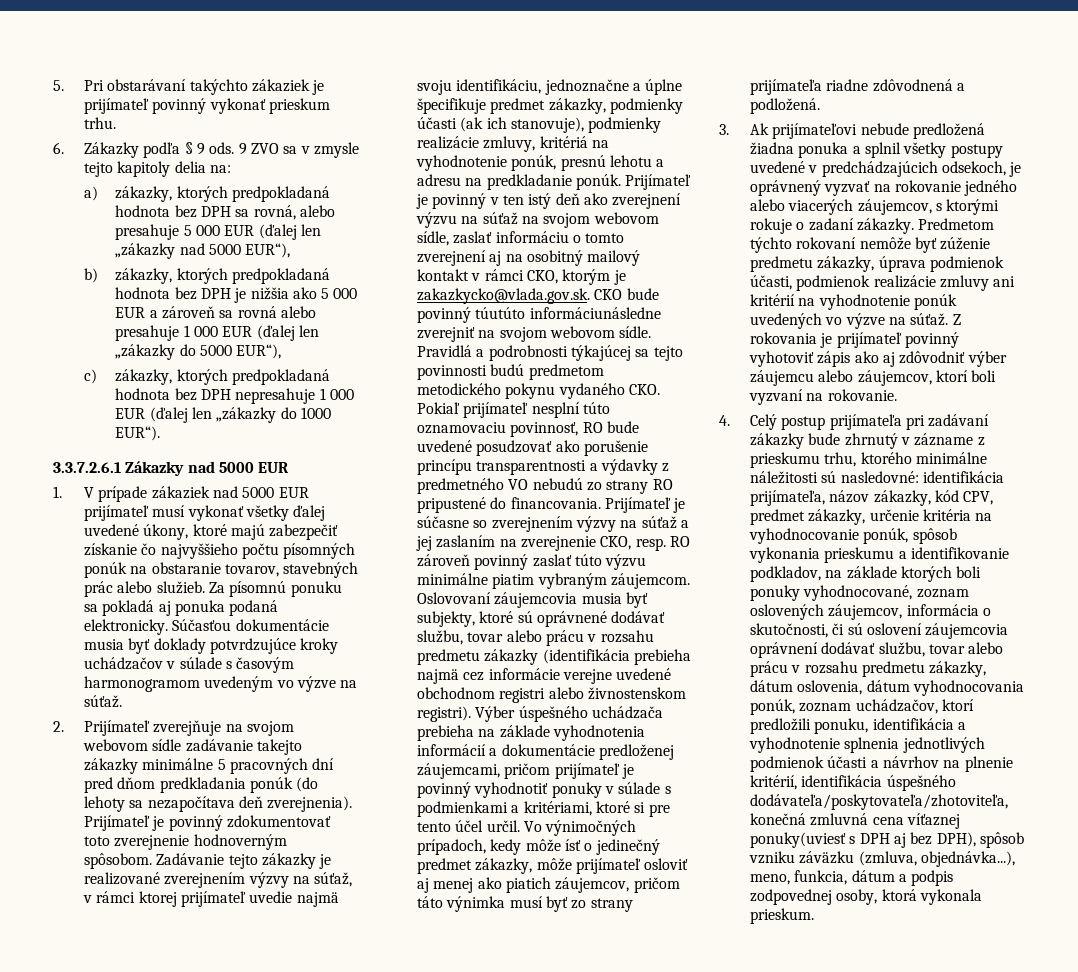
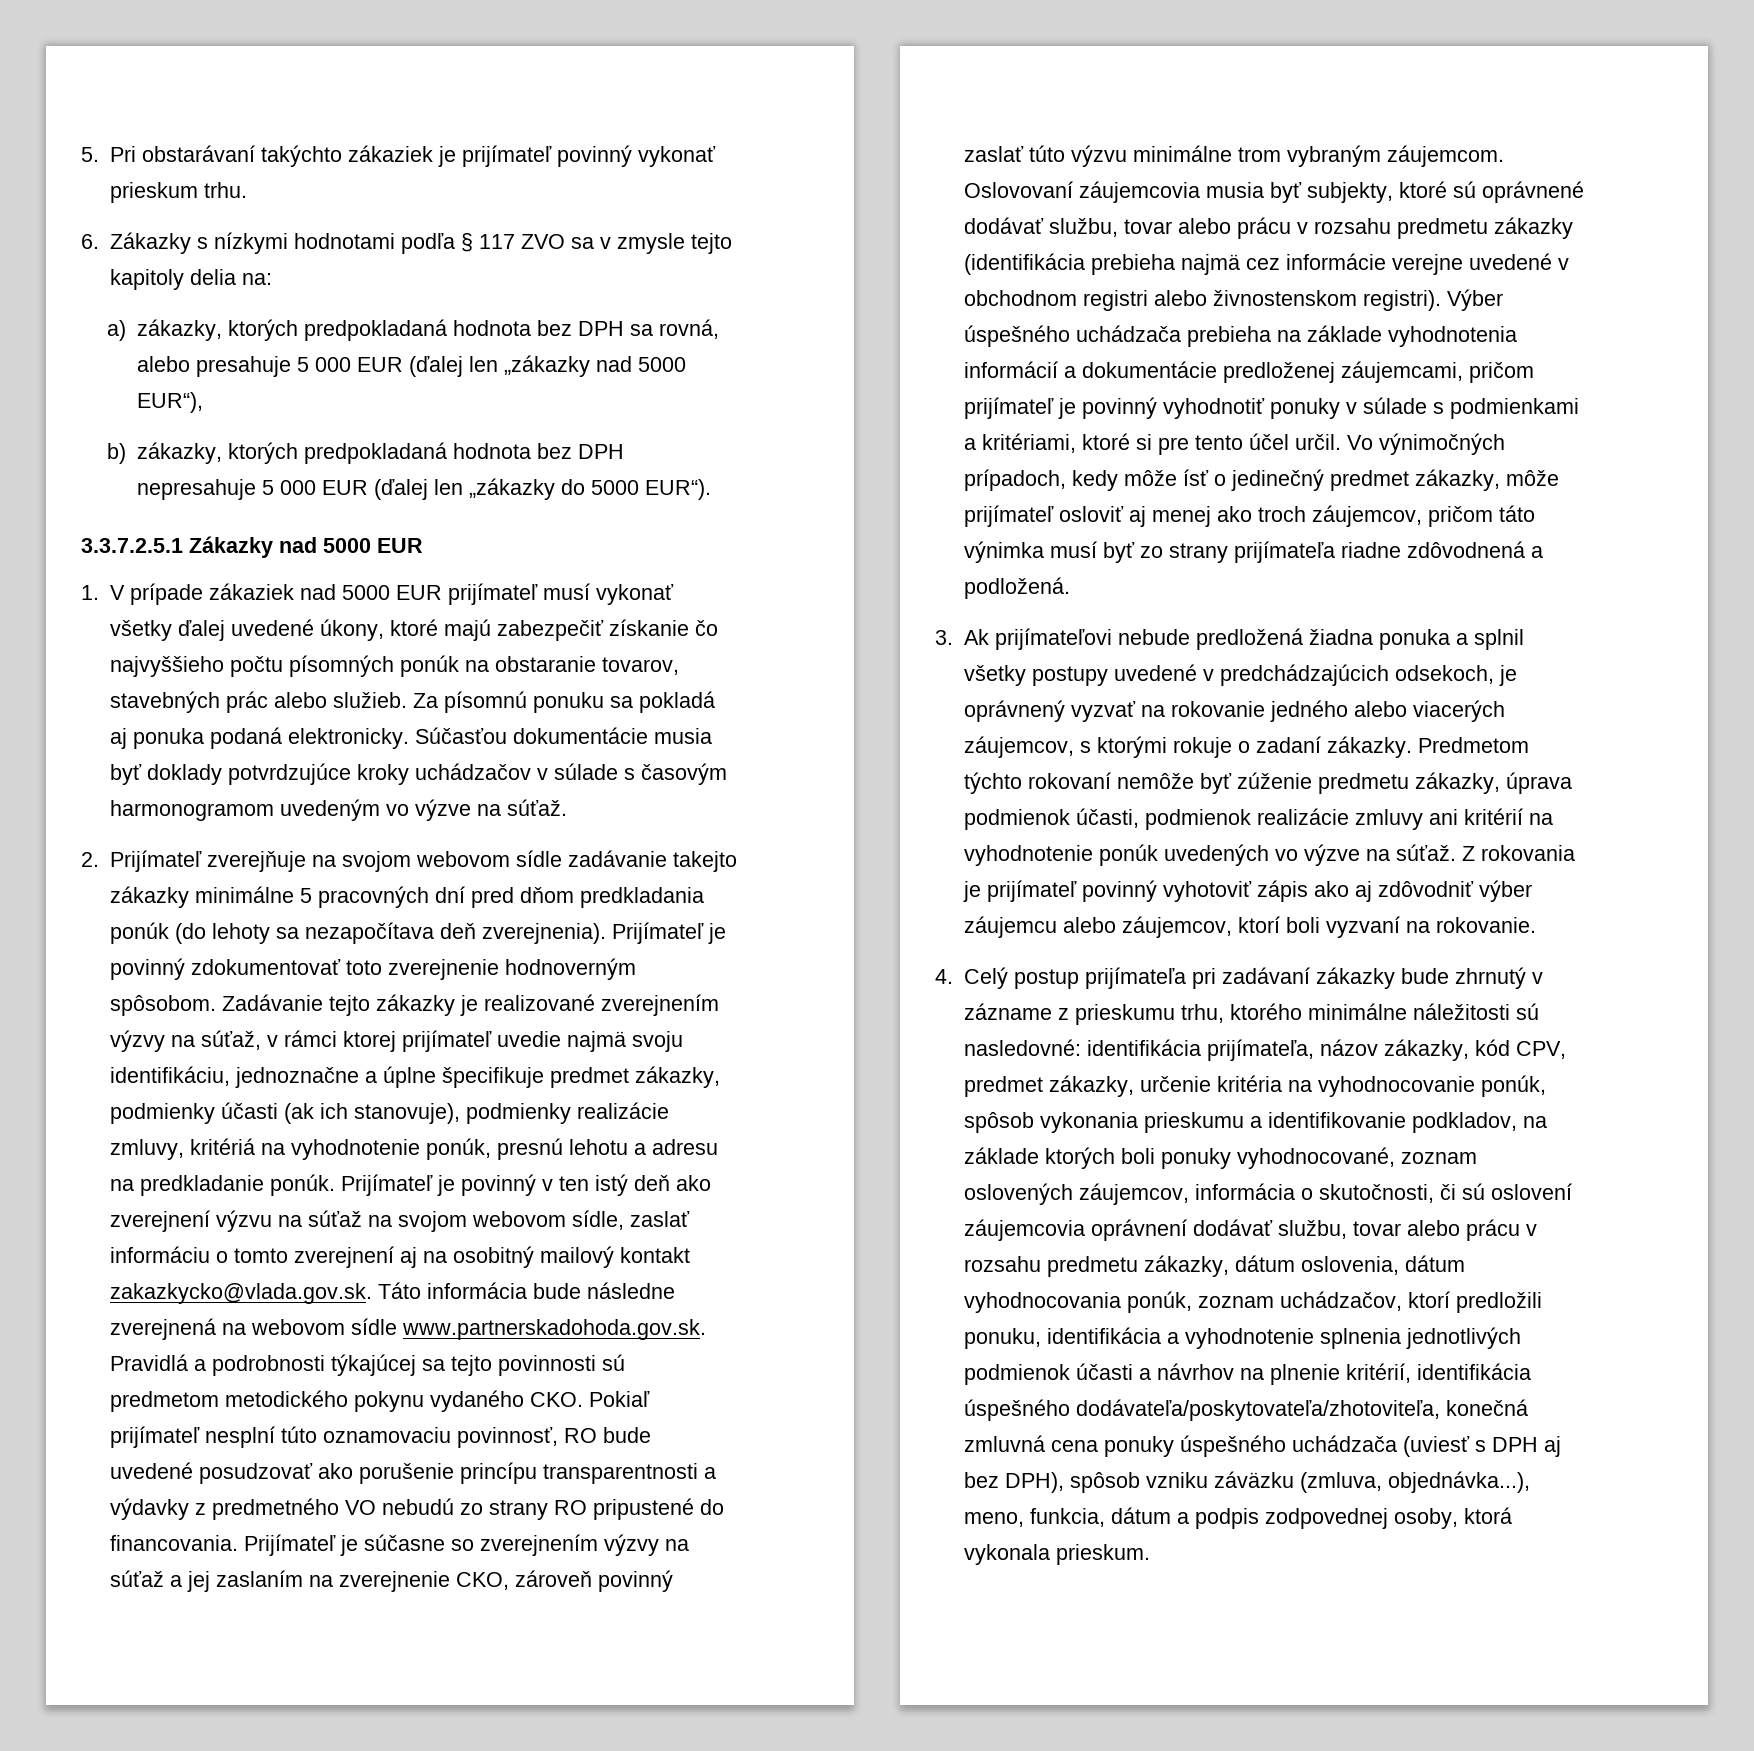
- 6. Zákazky podľa § 9 ods. 9 ZVO sa v zmysle tejto kapitoly delia na:
+ 6. Zákazky s nízkymi hodnotami podľa § 117 ZVO sa v zmysle tejto kapitoly delia na:
- b) zákazky, ktorých predpokladaná hodnota bez DPH je nižšia ako 5 000 EUR a zároveň sa rovná alebo presahuje 1 000 EUR (ďalej len „zákazky do 5000 EUR“),
- c) zákazky, ktorých predpokladaná hodnota bez DPH nepresahuje 1 000 EUR (ďalej len „zákazky do 1000 EUR“).
+ b) zákazky, ktorých predpokladaná hodnota bez DPH nepresahuje 5 000 EUR (ďalej len „zákazky do 5000 EUR“).
- 3.3.7.2.6.1 Zákazky nad 5000 EUR
+ 3.3.7.2.5.1 Zákazky nad 5000 EUR
- Prijímateľ je povinný v ten istý deň ako zverejnení výzvu na súťaž na svojom webovom sídle, zaslať informáciu o tomto zverejnení aj na osobitný mailový kontakt v rámci CKO, ktorým je zakazkycko@vlada.gov.sk. CKO bude povinný túutúto informáciunásledne zverejniť na svojom webovom sídle. Pravidlá a podrobnosti týkajúcej sa tejto povinnosti budú predmetom metodického pokynu vydaného CKO. Pokiaľ prijímateľ nesplní túto oznamovaciu povinnosť, RO bude uvedené posudzovať ako porušenie princípu transparentnosti a výdavky z predmetného VO nebudú zo strany RO pripustené do financovania.
+ Prijímateľ je povinný v ten istý deň ako zverejnení výzvu na súťaž na svojom webovom sídle, zaslať informáciu o tomto zverejnení aj na osobitný mailový kontakt zakazkycko@vlada.gov.sk. Táto informácia bude následne zverejnená na webovom sídle www.partnerskadohoda.gov.sk. Pravidlá a podrobnosti týkajúcej sa tejto povinnosti sú predmetom metodického pokynu vydaného CKO. Pokiaľ prijímateľ nesplní túto oznamovaciu povinnosť, RO bude uvedené posudzovať ako porušenie princípu transparentnosti a výdavky z predmetného VO nebudú zo strany RO pripustené do financovania.
- Prijímateľ je súčasne so zverejnením výzvy na súťaž a jej zaslaním na zverejnenie CKO, resp. RO zároveň povinný zaslať túto výzvu minimálne piatim vybraným záujemcom.
+ Prijímateľ je súčasne so zverejnením výzvy na súťaž a jej zaslaním na zverejnenie CKO, zároveň povinný zaslať túto výzvu minimálne trom vybraným záujemcom.
- Oslovovaní záujemcovia musia byť subjekty, ktoré sú oprávnené dodávať službu, tovar alebo prácu v rozsahu predmetu zákazky (identifikácia prebieha najmä cez informácie verejne uvedené obchodnom registri alebo živnostenskom registri).
+ Oslovovaní záujemcovia musia byť subjekty, ktoré sú oprávnené dodávať službu, tovar alebo prácu v rozsahu predmetu zákazky (identifikácia prebieha najmä cez informácie verejne uvedené v obchodnom registri alebo živnostenskom registri).
- Vo výnimočných prípadoch, kedy môže ísť o jedinečný predmet zákazky, môže prijímateľ osloviť aj menej ako piatich záujemcov, pričom táto výnimka musí byť zo strany prijímateľa riadne zdôvodnená a podložená.
+ Vo výnimočných prípadoch, kedy môže ísť o jedinečný predmet zákazky, môže prijímateľ osloviť aj menej ako troch záujemcov, pričom táto výnimka musí byť zo strany prijímateľa riadne zdôvodnená a podložená.
- identifikácia prijímateľa, názov zákazky, kód CPV, predmet zákazky, určenie kritéria na vyhodnocovanie ponúk, spôsob vykonania prieskumu a identifikovanie podkladov, na základe ktorých boli ponuky vyhodnocované, zoznam oslovených záujemcov, informácia o skutočnosti, či sú oslovení záujemcovia oprávnení dodávať službu, tovar alebo prácu v rozsahu predmetu zákazky, dátum oslovenia, dátum vyhodnocovania ponúk, zoznam uchádzačov, ktorí predložili ponuku, identifikácia a vyhodnotenie splnenia jednotlivých podmienok účasti a návrhov na plnenie kritérií, identifikácia úspešného dodávateľa/poskytovateľa/zhotoviteľa, konečná zmluvná cena víťaznej ponuky(uviesť s DPH aj bez DPH), spôsob vzniku záväzku (zmluva, objednávka...), meno, funkcia, dátum a podpis zodpovednej osoby, ktorá vykonala prieskum.
+ identifikácia prijímateľa, názov zákazky, kód CPV, predmet zákazky, určenie kritéria na vyhodnocovanie ponúk, spôsob vykonania prieskumu a identifikovanie podkladov, na základe ktorých boli ponuky vyhodnocované, zoznam oslovených záujemcov, informácia o skutočnosti, či sú oslovení záujemcovia oprávnení dodávať službu, tovar alebo prácu v rozsahu predmetu zákazky, dátum oslovenia, dátum vyhodnocovania ponúk, zoznam uchádzačov, ktorí predložili ponuku, identifikácia a vyhodnotenie splnenia jednotlivých podmienok účasti a návrhov na plnenie kritérií, identifikácia úspešného dodávateľa/poskytovateľa/zhotoviteľa, konečná zmluvná cena ponuky úspešného uchádzača (uviesť s DPH aj bez DPH), spôsob vzniku záväzku (zmluva, objednávka...), meno, funkcia, dátum a podpis zodpovednej osoby, ktorá vykonala prieskum.

